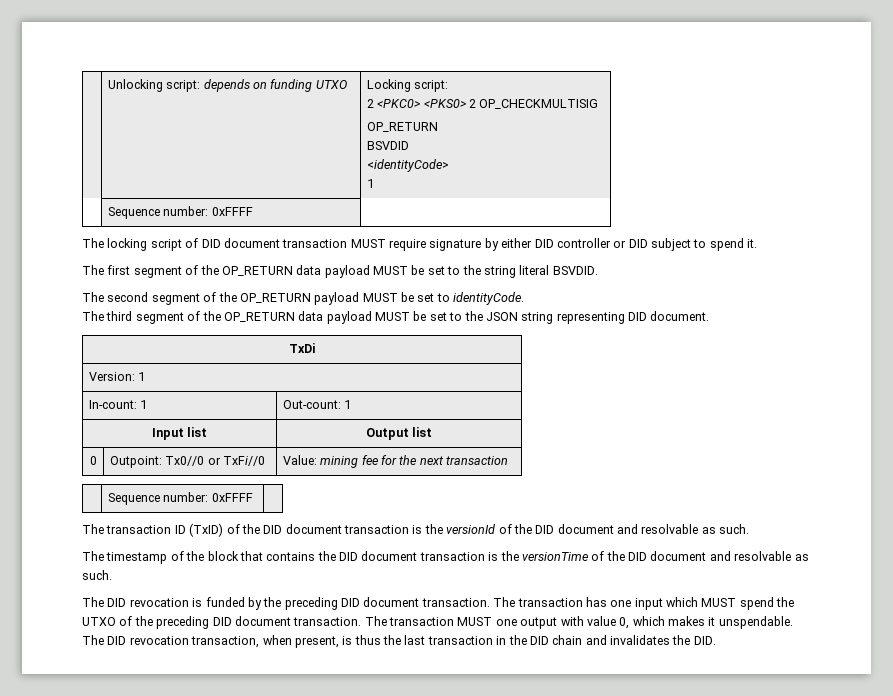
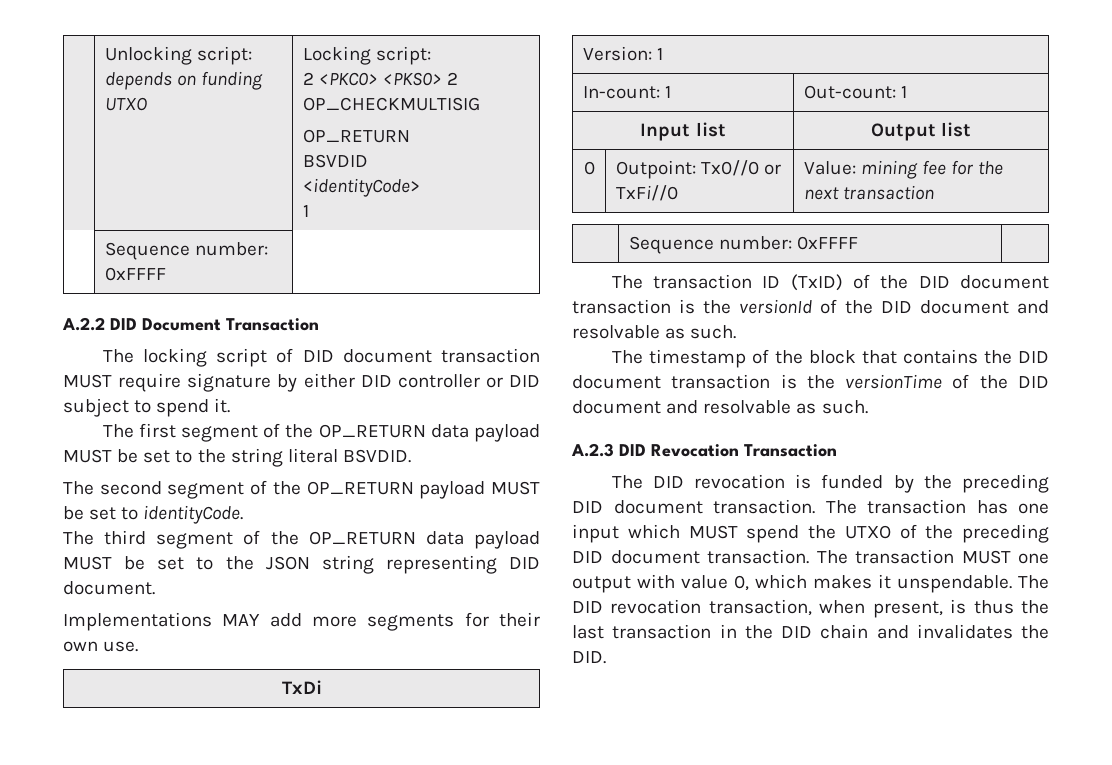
+ A.2.2 DID Document Transaction
+ Implementations MAY add more segments for their own use.
+ A.2.3 DID Revocation Transaction

